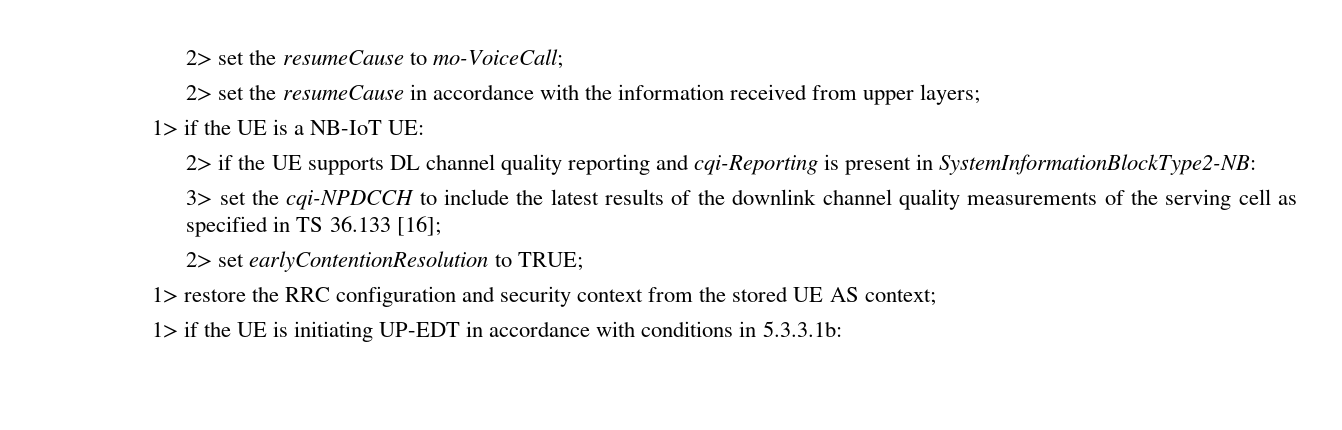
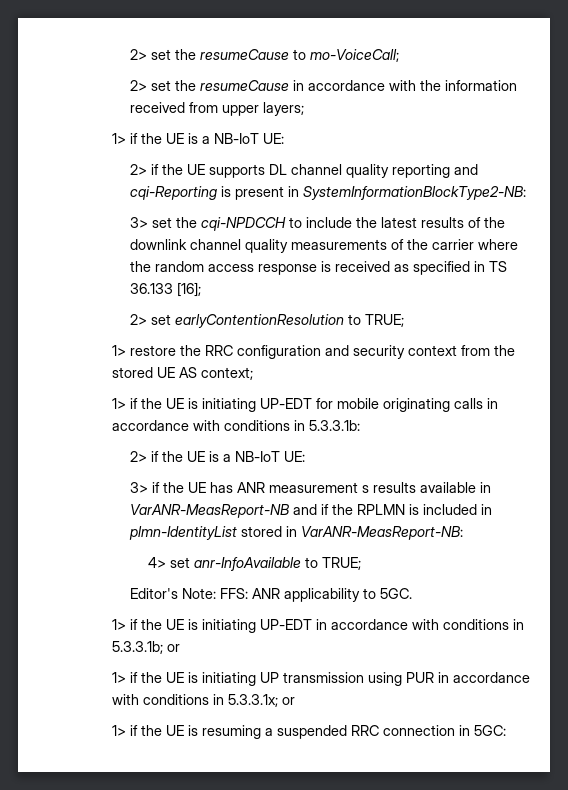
- 3> set the cqi-NPDCCH to include the latest results of the downlink channel quality measurements of the serving cell as specified in TS 36.133 [16];
+ 3> set the cqi-NPDCCH to include the latest results of the downlink channel quality measurements of the carrier where the random access response is received as specified in TS 36.133 [16];
- 1> if the UE is initiating UP-EDT in accordance with conditions in 5.3.3.1b:
+ 1> if the UE is initiating UP-EDT for mobile originating calls in accordance with conditions in 5.3.3.1b:
+ 2> if the UE is a NB-IoT UE:
+ 3> if the UE has ANR measurement s results available in VarANR-MeasReport-NB and if the RPLMN is included in plmn-IdentityList stored in VarANR-MeasReport-NB:
+ 4> set anr-InfoAvailable to TRUE;
+ Editor's Note: FFS: ANR applicability to 5GC.
+ 1> if the UE is initiating UP-EDT in accordance with conditions in 5.3.3.1b; or
+ 1> if the UE is initiating UP transmission using PUR in accordance with conditions in 5.3.3.1x; or
+ 1> if the UE is resuming a suspended RRC connection in 5GC:

